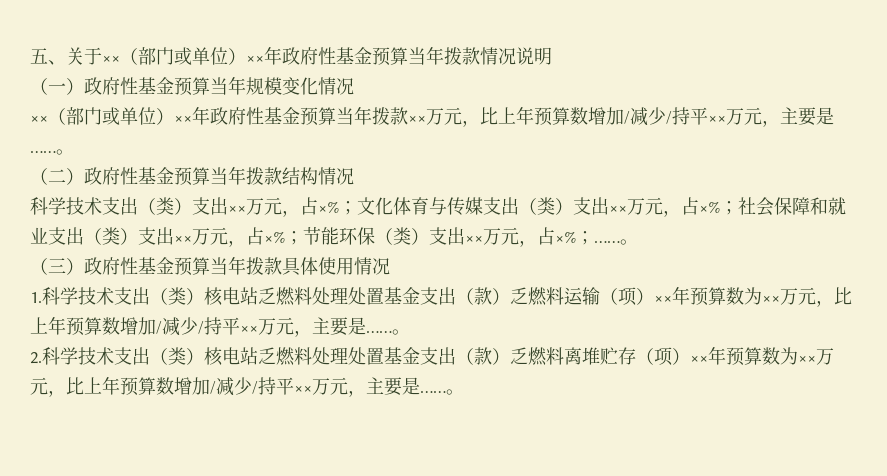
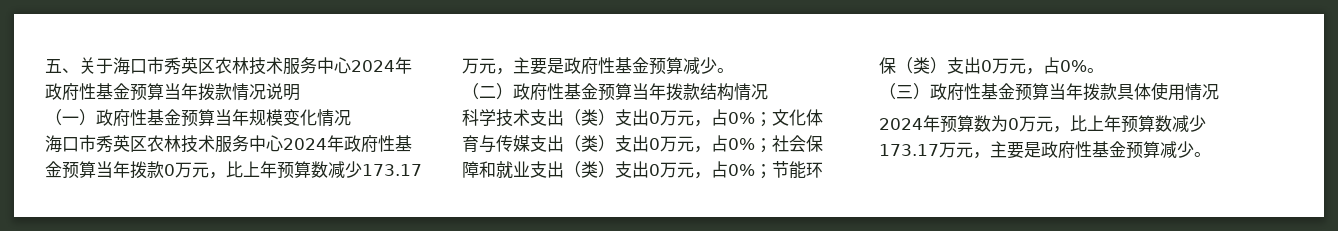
- 五、关于××（部门或单位）××年政府性基金预算当年拨款情况说明
+ 五、关于海口市秀英区农林技术服务中心2024年政府性基金预算当年拨款情况说明
- ××（部门或单位）××年政府性基金预算当年拨款××万元，比上年预算数增加/减少/持平××万元，主要是……。
+ 海口市秀英区农林技术服务中心2024年政府性基金预算当年拨款0万元，比上年预算数减少173.17万元，主要是政府性基金预算减少。
- 科学技术支出（类）支出××万元，占×%；文化体育与传媒支出（类）支出××万元，占×%；社会保障和就业支出（类）支出××万元，占×%；节能环保（类）支出××万元，占×%；……。
+ 科学技术支出（类）支出0万元，占0%；文化体育与传媒支出（类）支出0万元，占0%；社会保障和就业支出（类）支出0万元，占0%；节能环保（类）支出0万元，占0%。
- 1.科学技术支出（类）核电站乏燃料处理处置基金支出（款）乏燃料运输（项）××年预算数为××万元，比上年预算数增加/减少/持平××万元，主要是……。
- 2.科学技术支出（类）核电站乏燃料处理处置基金支出（款）乏燃料离堆贮存（项）××年预算数为××万元，比上年预算数增加/减少/持平××万元，主要是……。
+ 2024年预算数为0万元，比上年预算数减少173.17万元，主要是政府性基金预算减少。

